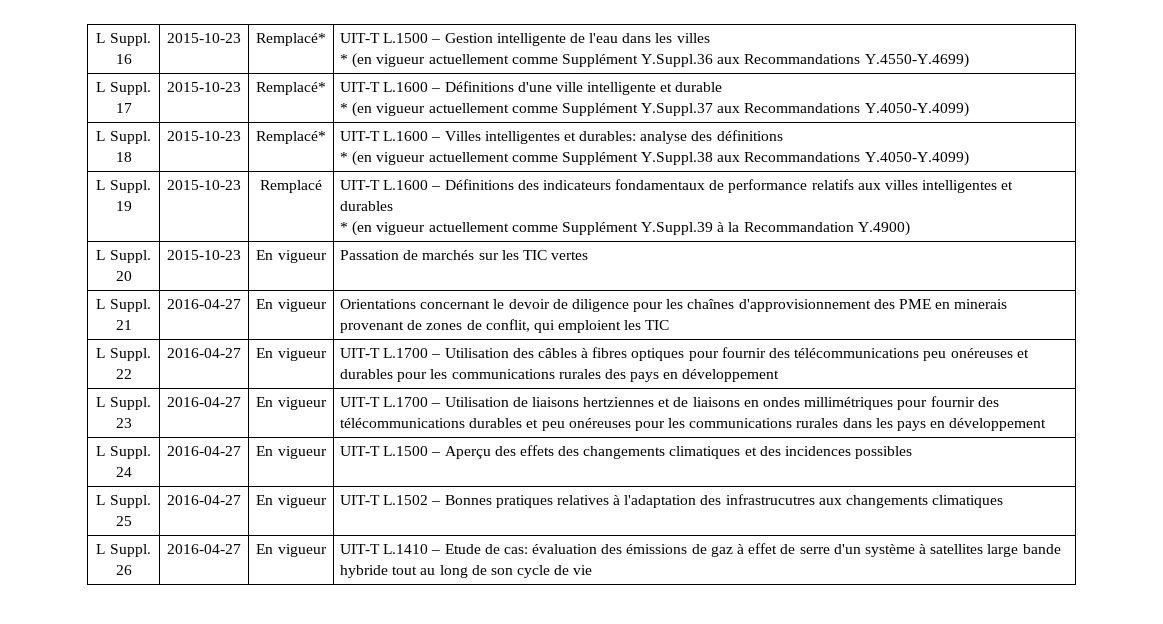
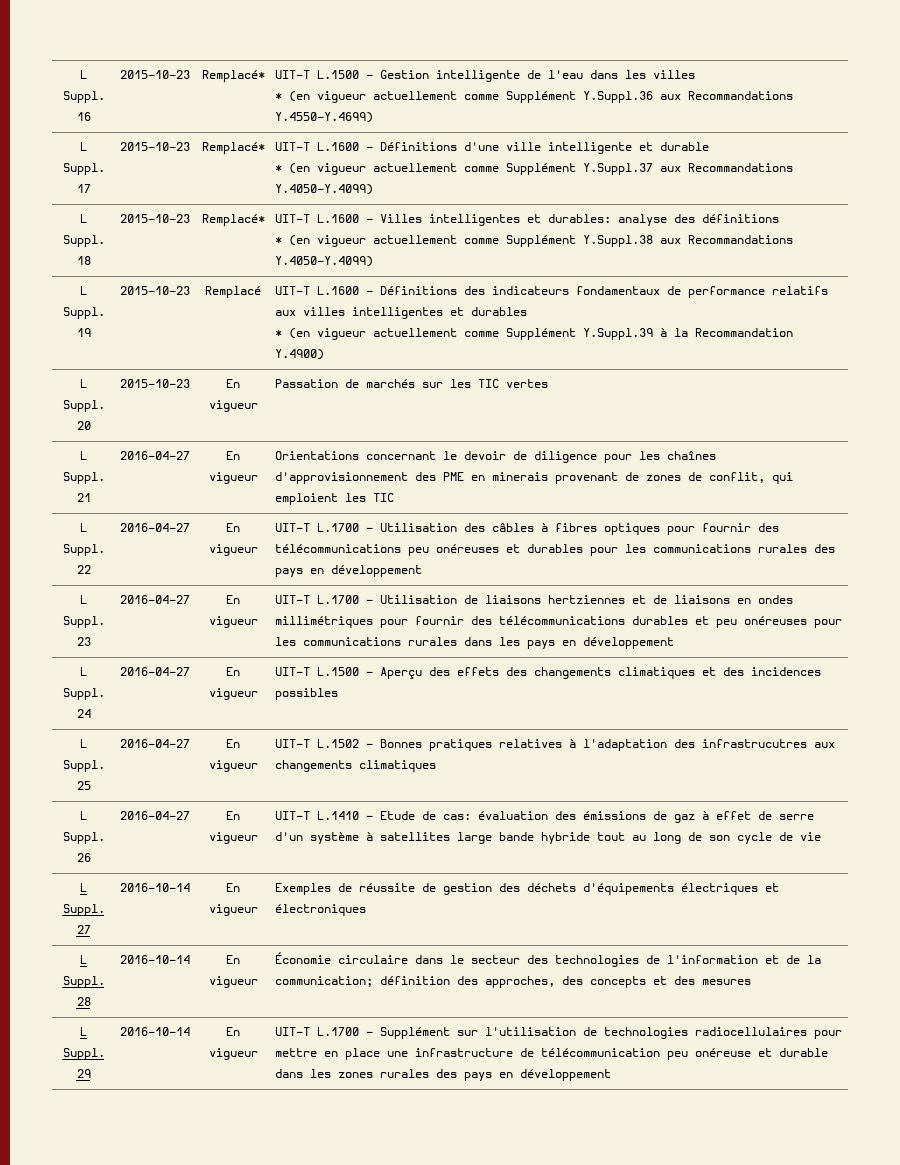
+ L Suppl. 27 | 2016-10-14 | En vigueur | Exemples de réussite de gestion des déchets d'équipements électriques et électroniques
+ L Suppl. 28 | 2016-10-14 | En vigueur | Économie circulaire dans le secteur des technologies de l'information et de la communication; définition des approches, des concepts et des mesures
+ L Suppl. 29 | 2016-10-14 | En vigueur | UIT-T L.1700 - Supplément sur l'utilisation de technologies radiocellulaires pour mettre en place une infrastructure de télécommunication peu onéreuse et durable dans les zones rurales des pays en développement

